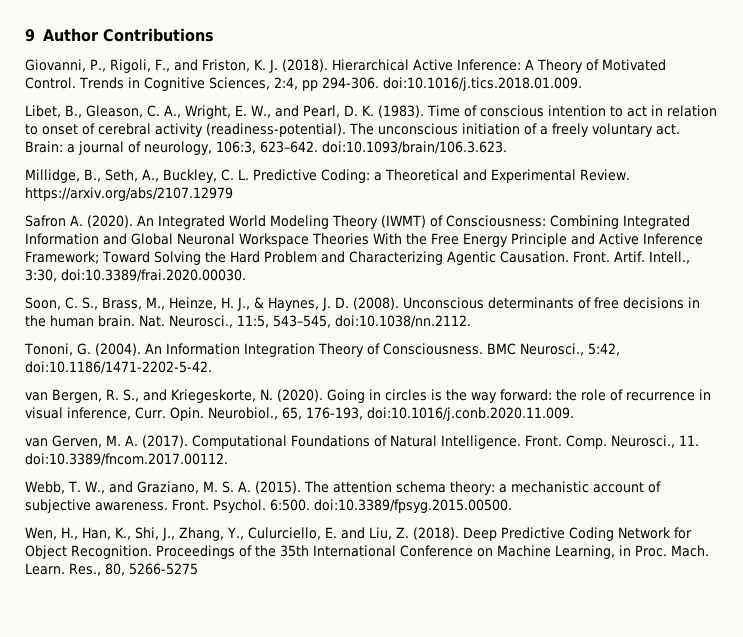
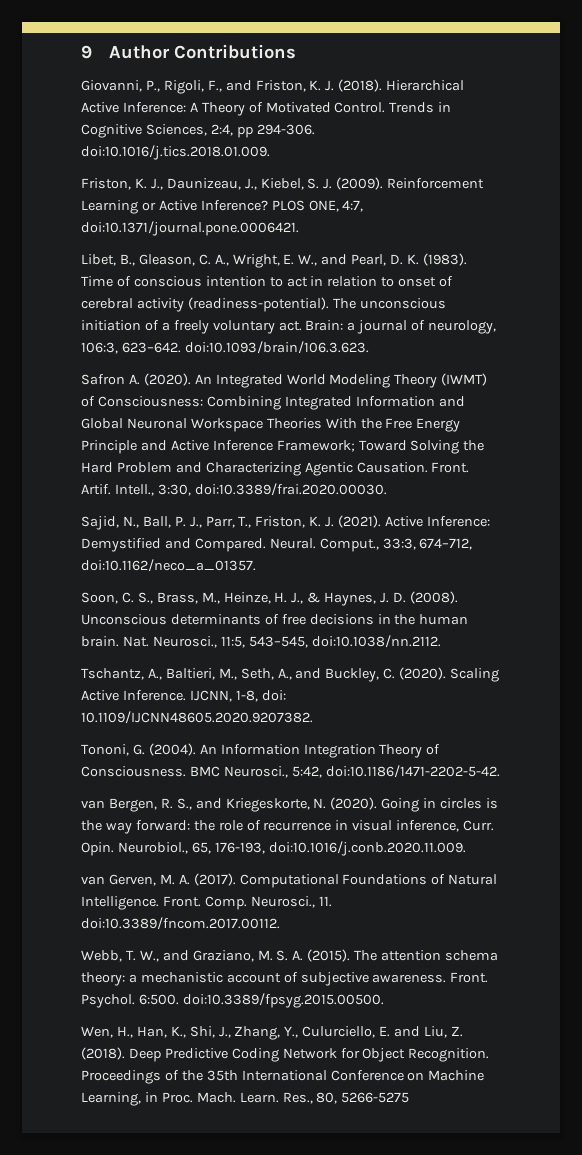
+ Friston, K. J., Daunizeau, J., Kiebel, S. J. (2009). Reinforcement Learning or Active Inference? PLOS ONE, 4:7, doi:10.1371/journal.pone.0006421.
- Millidge, B., Seth, A., Buckley, C. L. Predictive Coding: a Theoretical and Experimental Review. https://arxiv.org/abs/2107.12979
+ Sajid, N., Ball, P. J., Parr, T., Friston, K. J. (2021). Active Inference: Demystified and Compared. Neural. Comput., 33:3, 674–712, doi:10.1162/neco_a_01357.
+ Tschantz, A., Baltieri, M., Seth, A., and Buckley, C. (2020). Scaling Active Inference. IJCNN, 1-8, doi: 10.1109/IJCNN48605.2020.9207382.

